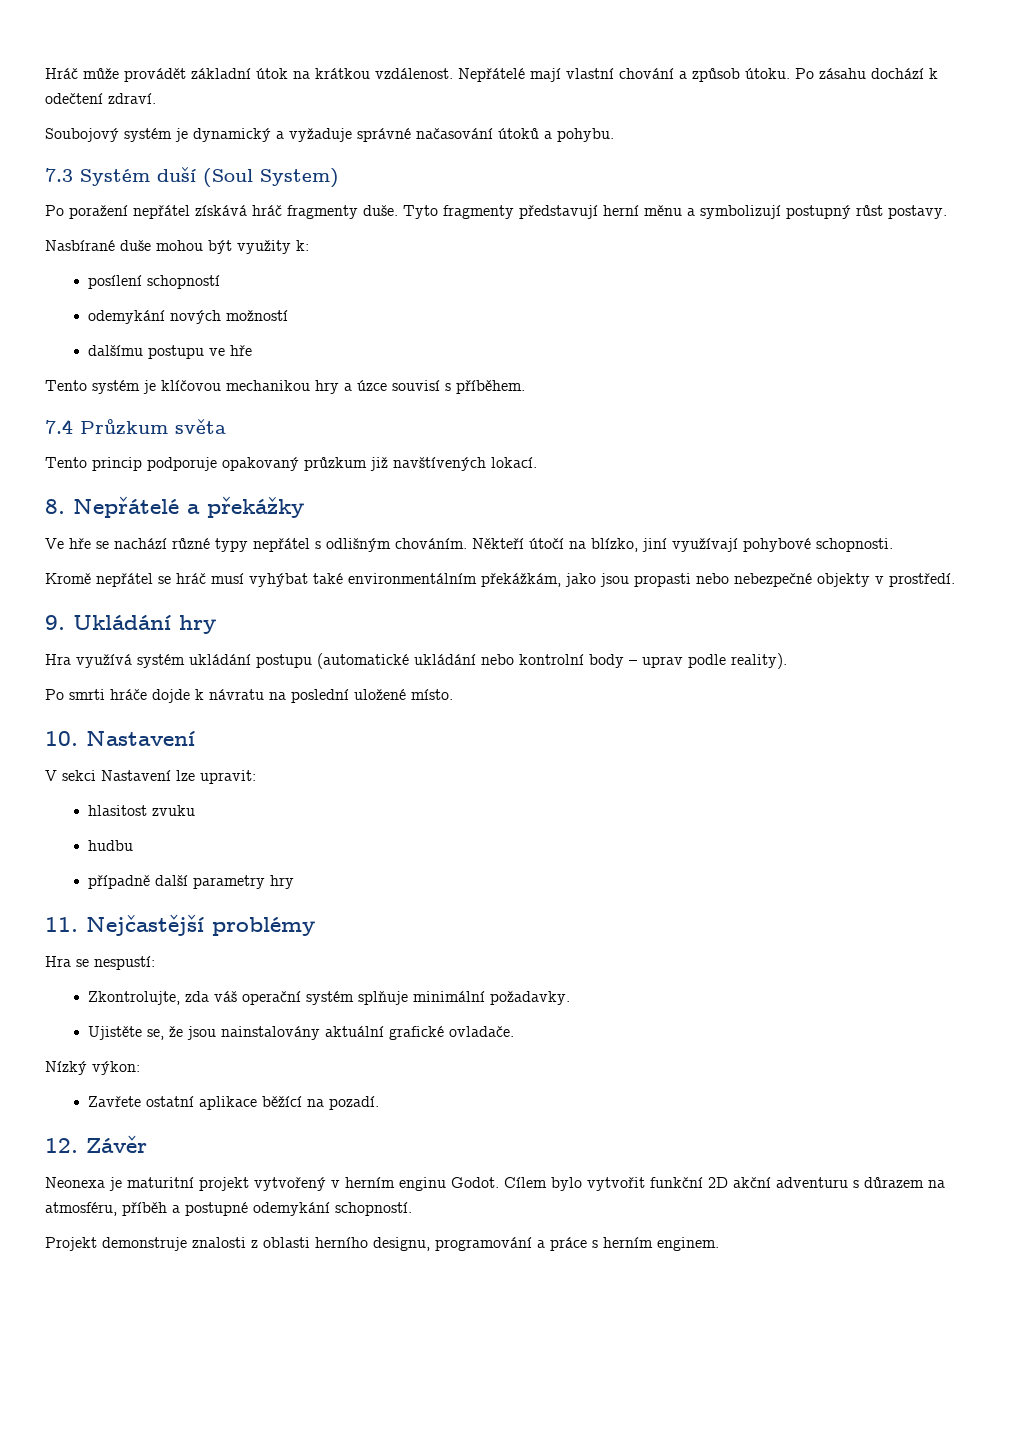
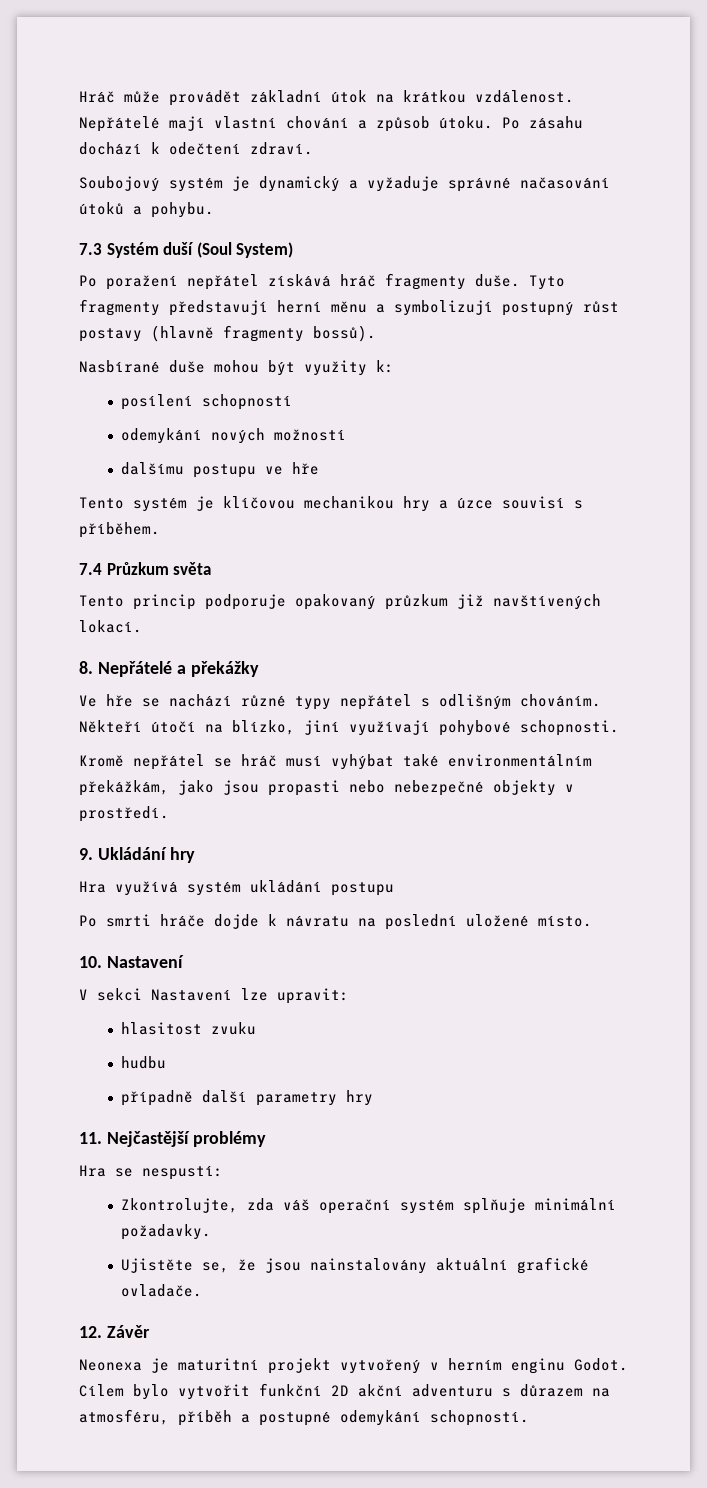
- Tyto fragmenty představují herní měnu a symbolizují postupný růst postavy.
+ Tyto fragmenty představují herní měnu a symbolizují postupný růst postavy (hlavně fragmenty bossů).
- Hra využívá systém ukládání postupu (automatické ukládání nebo kontrolní body – uprav podle reality).
+ Hra využívá systém ukládání postupu
- Nízký výkon:
- Zavřete ostatní aplikace běžící na pozadí.
- Projekt demonstruje znalosti z oblasti herního designu, programování a práce s herním enginem.

